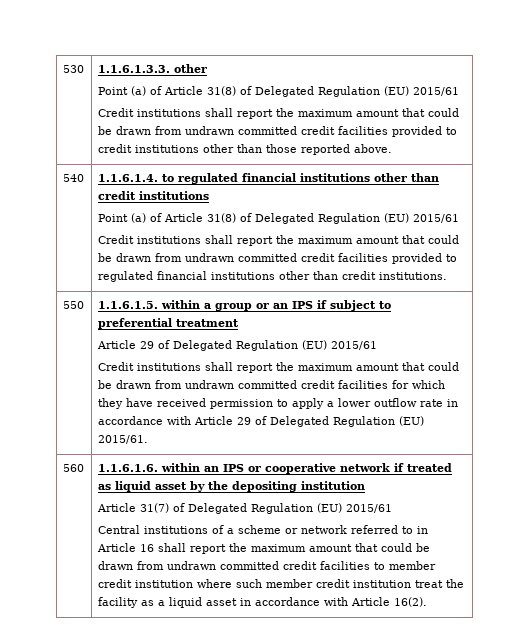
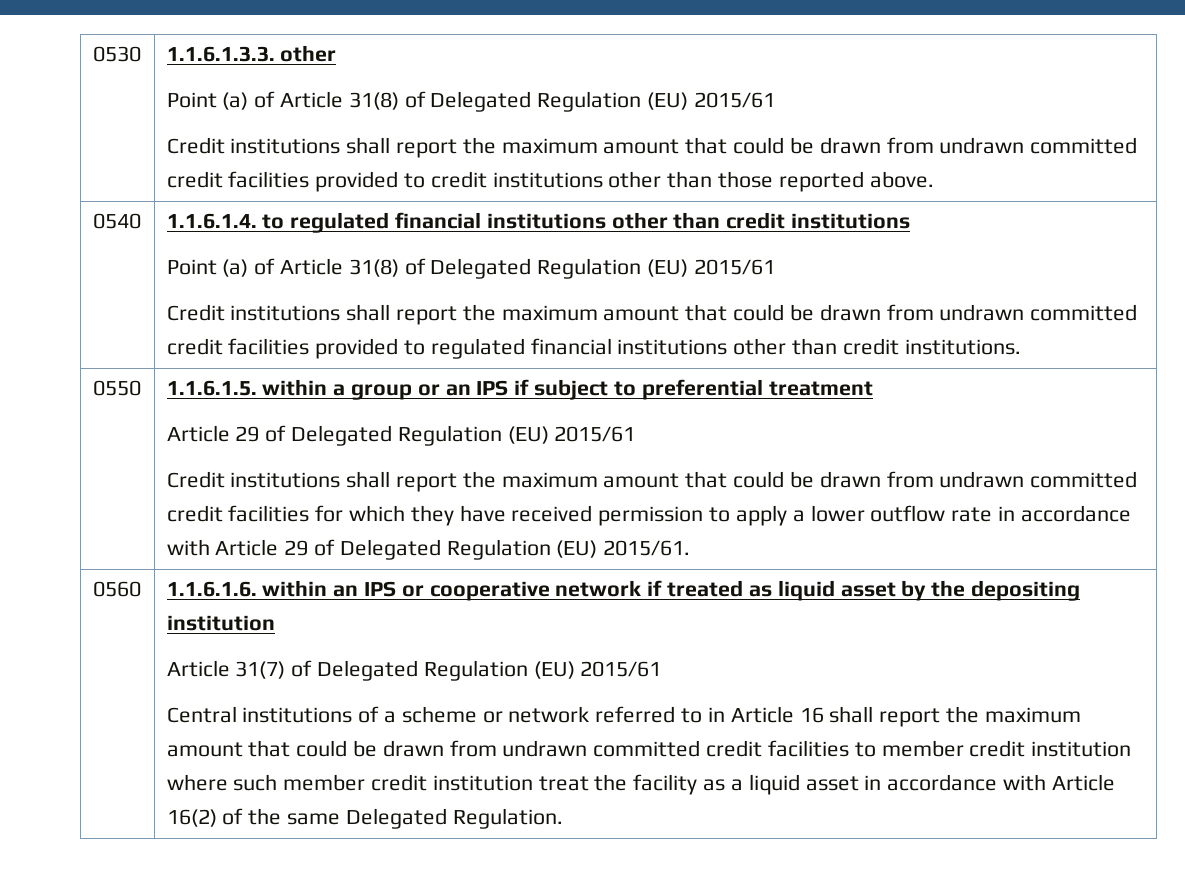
- 530 | 1.1.6.1.3.3. other
+ 0530 | 1.1.6.1.3.3. other
- 540
+ 0540
- 550
+ 0550
- 560
+ 0560
- Central institutions of a scheme or network referred to in Article 16 shall report the maximum amount that could be drawn from undrawn committed credit facilities to member credit institution where such member credit institution treat the facility as a liquid asset in accordance with Article 16(2).
+ Central institutions of a scheme or network referred to in Article 16 shall report the maximum amount that could be drawn from undrawn committed credit facilities to member credit institution where such member credit institution treat the facility as a liquid asset in accordance with Article 16(2) of the same Delegated Regulation.

